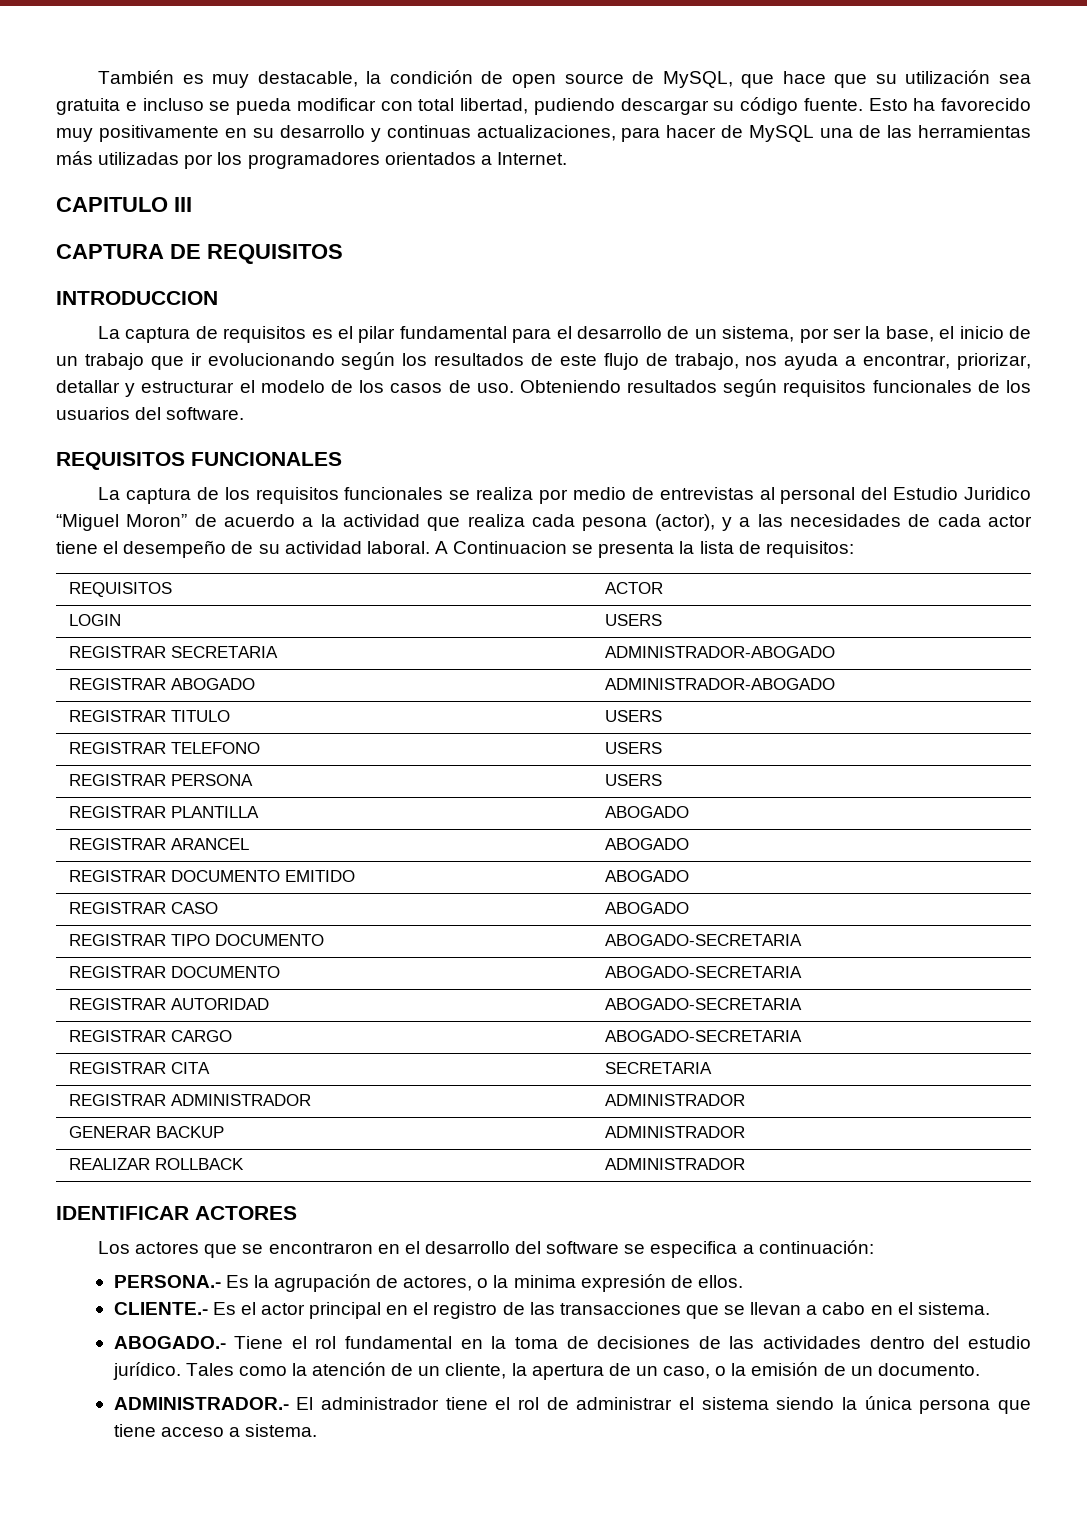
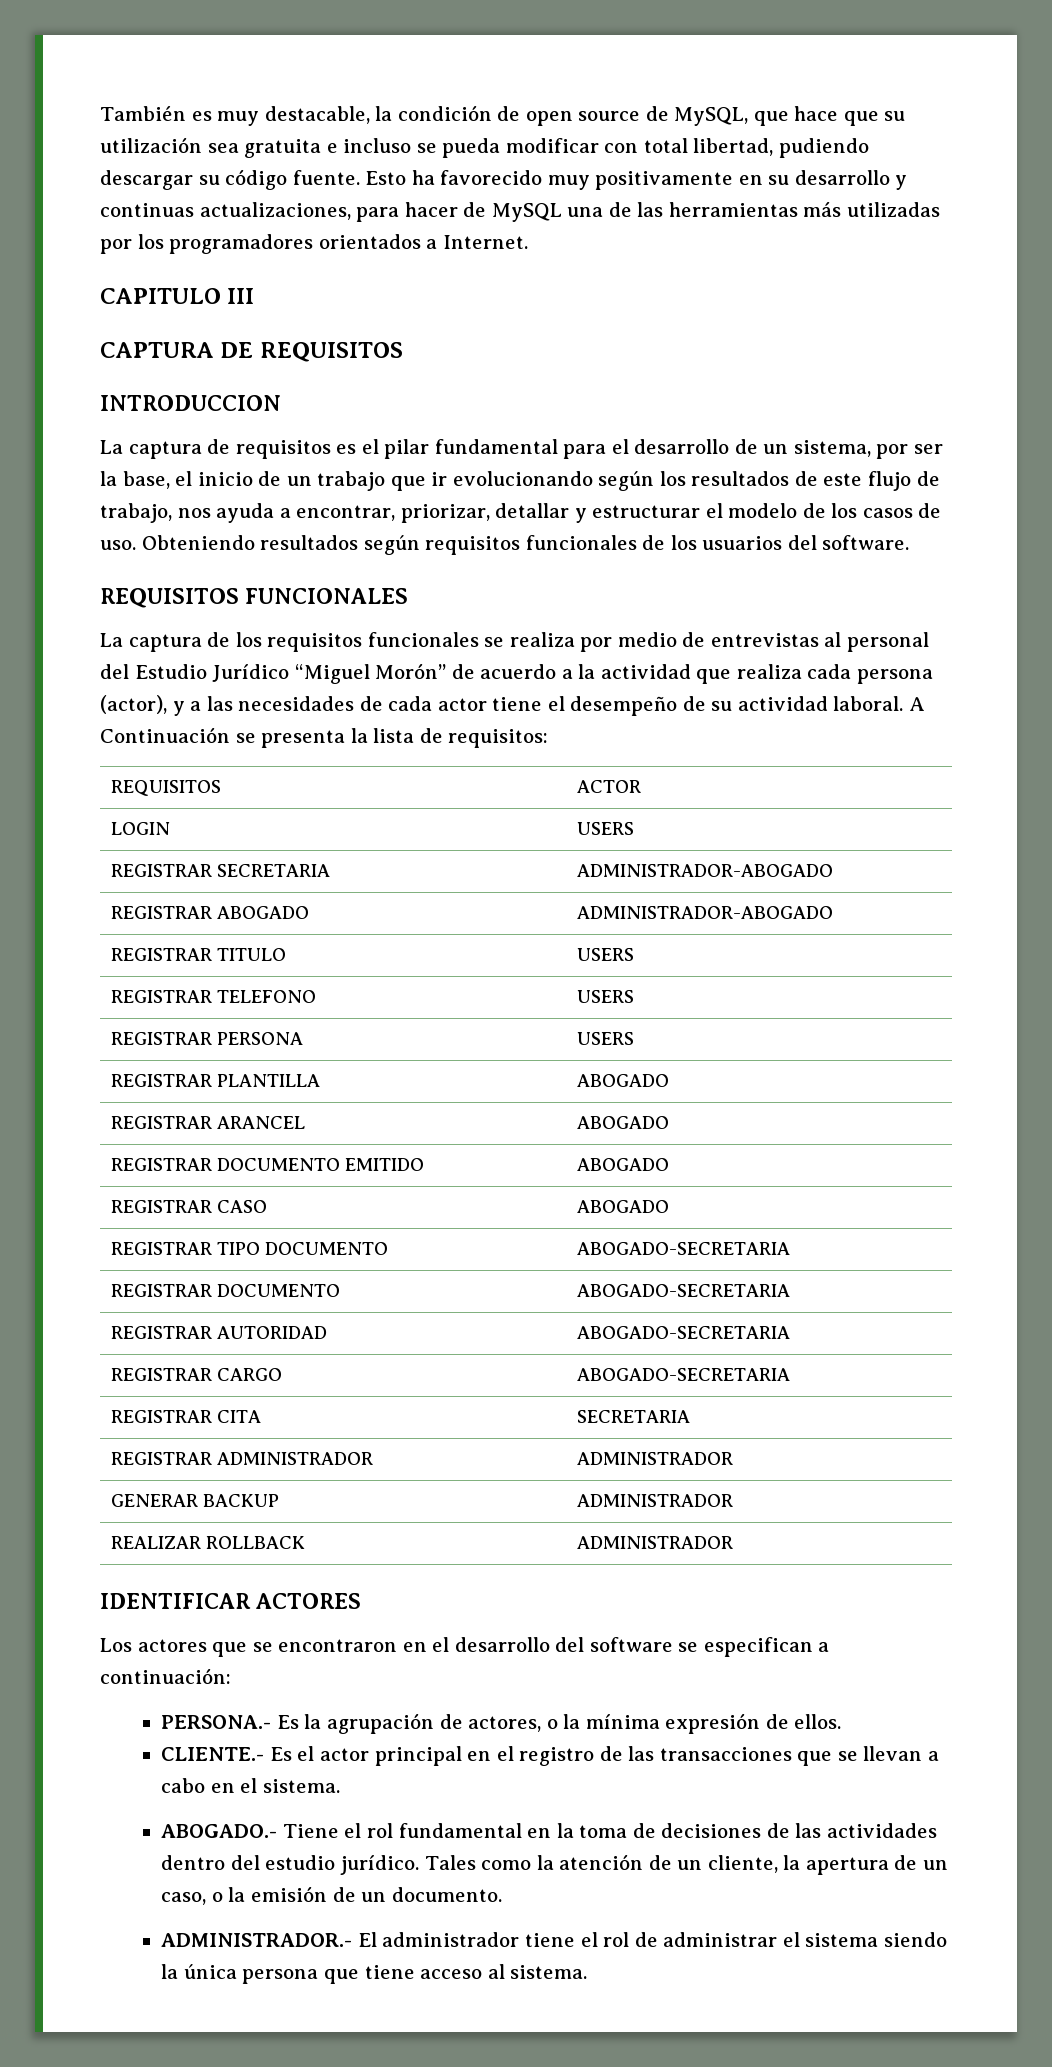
- La captura de los requisitos funcionales se realiza por medio de entrevistas al personal del Estudio Juridico “Miguel Moron” de acuerdo a la actividad que realiza cada pesona (actor), y a las necesidades de cada actor tiene el desempeño de su actividad laboral.
+ La captura de los requisitos funcionales se realiza por medio de entrevistas al personal del Estudio Jurídico “Miguel Morón” de acuerdo a la actividad que realiza cada persona (actor), y a las necesidades de cada actor tiene el desempeño de su actividad laboral.
- A Continuacion se presenta la lista de requisitos:
+ A Continuación se presenta la lista de requisitos:
- Los actores que se encontraron en el desarrollo del software se especifica a continuación:
+ Los actores que se encontraron en el desarrollo del software se especifican a continuación:
- PERSONA.- Es la agrupación de actores, o la minima expresión de ellos.
+ PERSONA.- Es la agrupación de actores, o la mínima expresión de ellos.
- ADMINISTRADOR.- El administrador tiene el rol de administrar el sistema siendo la única persona que tiene acceso a sistema.
+ ADMINISTRADOR.- El administrador tiene el rol de administrar el sistema siendo la única persona que tiene acceso al sistema.

